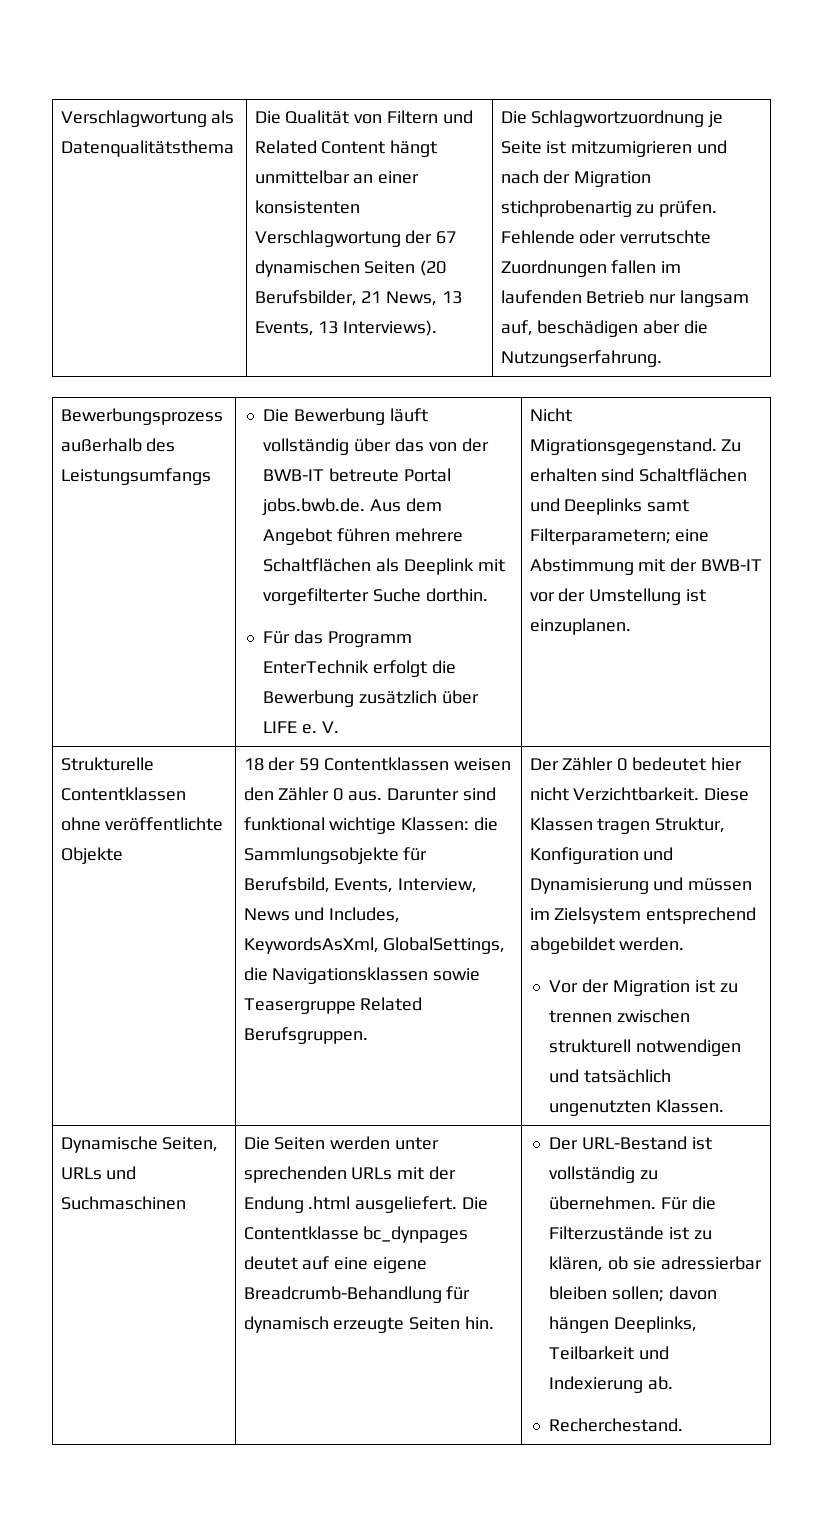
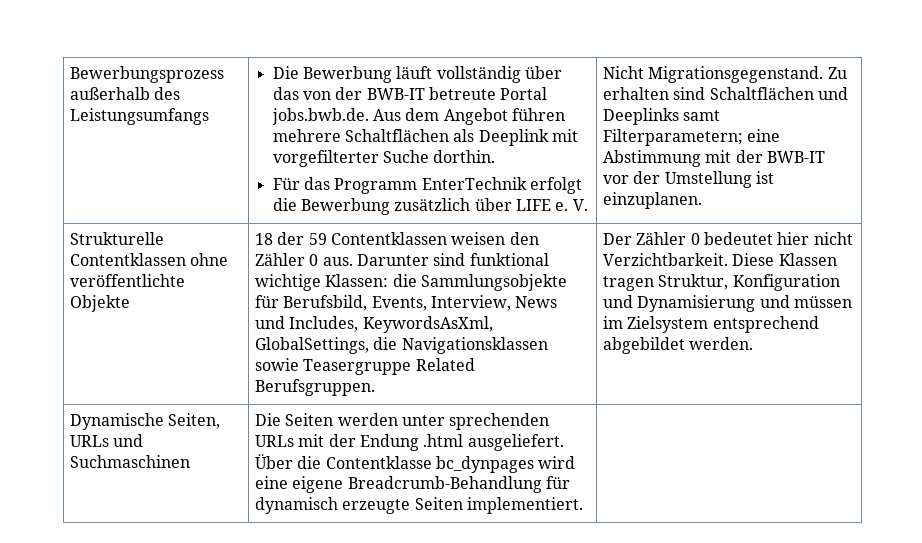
- Verschlagwortung als Datenqualitätsthema | Die Qualität von Filtern und Related Content hängt unmittelbar an einer konsistenten Verschlagwortung der 67 dynamischen Seiten (20 Berufsbilder, 21 News, 13 Events, 13 Interviews). | Die Schlagwortzuordnung je Seite ist mitzumigrieren und nach der Migration stichprobenartig zu prüfen. Fehlende oder verrutschte Zuordnungen fallen im laufenden Betrieb nur langsam auf, beschädigen aber die Nutzungserfahrung.
- Vor der Migration ist zu trennen zwischen strukturell notwendigen und tatsächlich ungenutzten Klassen.
- Die Contentklasse bc_dynpages deutet auf eine eigene Breadcrumb-Behandlung für dynamisch erzeugte Seiten hin. | Der URL-Bestand ist vollständig zu übernehmen. Für die Filterzustände ist zu klären, ob sie adressierbar bleiben sollen; davon hängen Deeplinks, Teilbarkeit und Indexierung ab.
- Recherchestand.
+ Über die Contentklasse bc_dynpages wird eine eigene Breadcrumb-Behandlung für dynamisch erzeugte Seiten implementiert.

